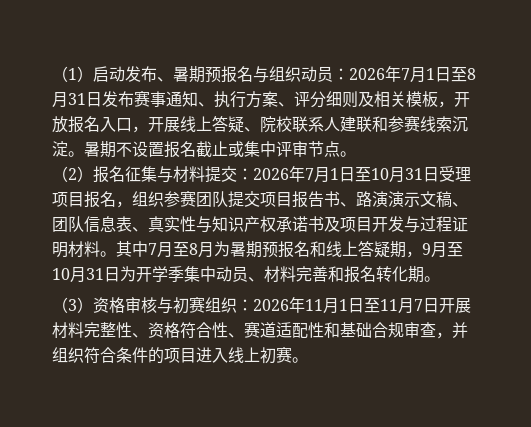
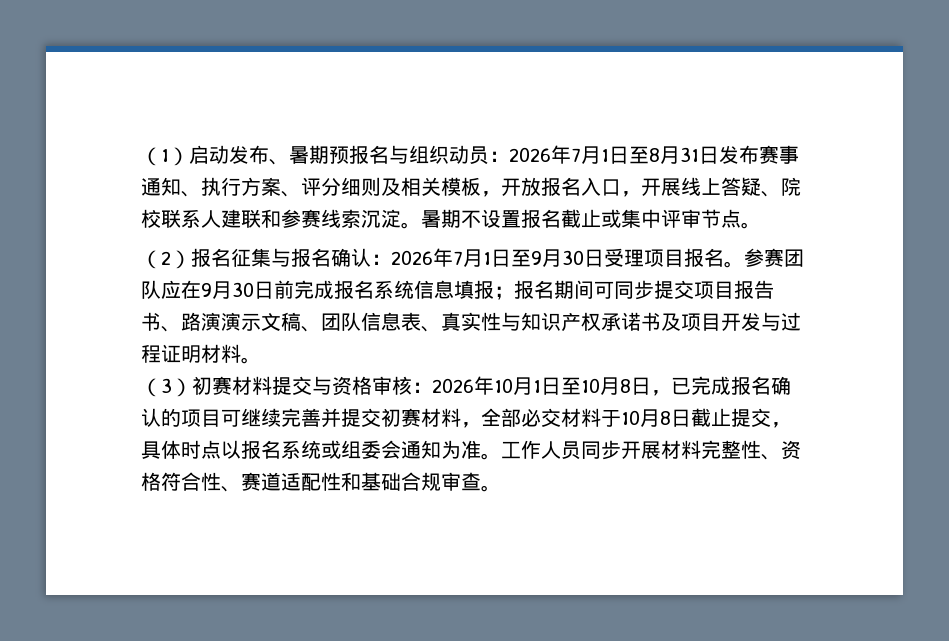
- （2）报名征集与材料提交：2026年7月1日至10月31日受理项目报名，组织参赛团队提交项目报告书、路演演示文稿、团队信息表、真实性与知识产权承诺书及项目开发与过程证明材料。其中7月至8月为暑期预报名和线上答疑期，9月至10月31日为开学季集中动员、材料完善和报名转化期。
- （3）资格审核与初赛组织：2026年11月1日至11月7日开展材料完整性、资格符合性、赛道适配性和基础合规审查，并组织符合条件的项目进入线上初赛。
+ （2）报名征集与报名确认：2026年7月1日至9月30日受理项目报名。参赛团队应在9月30日前完成报名系统信息填报；报名期间可同步提交项目报告书、路演演示文稿、团队信息表、真实性与知识产权承诺书及项目开发与过程证明材料。
+ （3）初赛材料提交与资格审核：2026年10月1日至10月8日，已完成报名确认的项目可继续完善并提交初赛材料，全部必交材料于10月8日截止提交，具体时点以报名系统或组委会通知为准。工作人员同步开展材料完整性、资格符合性、赛道适配性和基础合规审查。

